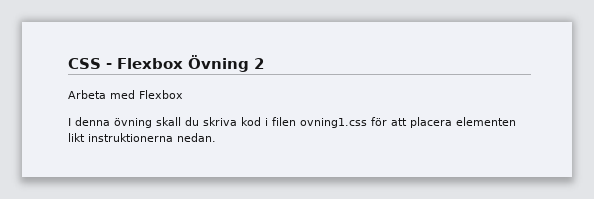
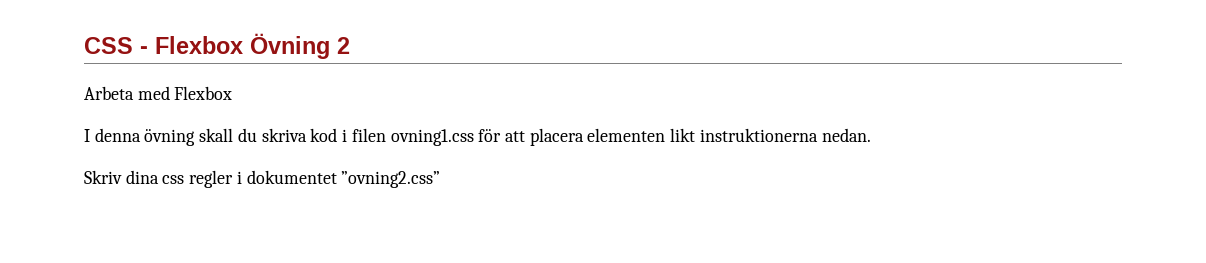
+ Skriv dina css regler i dokumentet ”ovning2.css”

